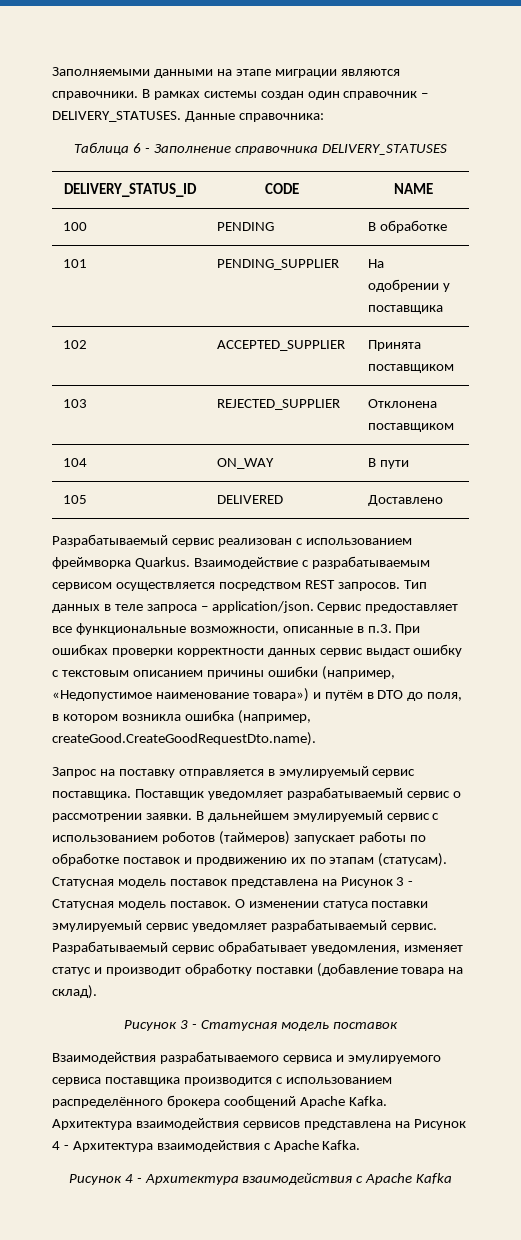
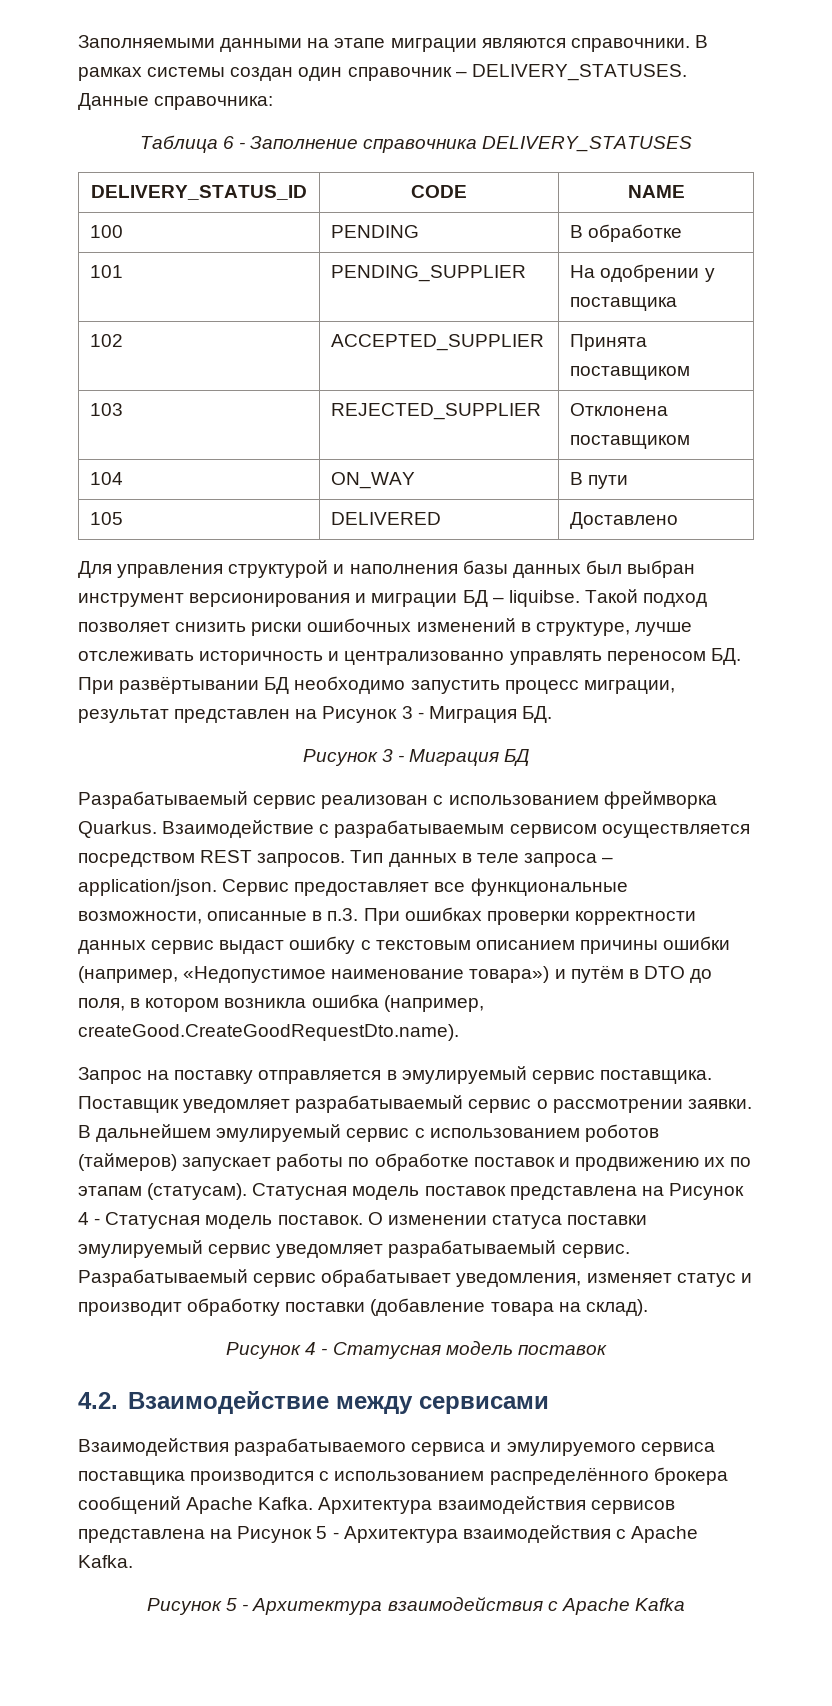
+ Для управления структурой и наполнения базы данных был выбран инструмент версионирования и миграции БД – liquibse. Такой подход позволяет снизить риски ошибочных изменений в структуре, лучше отслеживать историчность и централизованно управлять переносом БД. При развёртывании БД необходимо запустить процесс миграции, результат представлен на Рисунок 3 - Миграция БД.
+ Рисунок 3 - Миграция БД
- Статусная модель поставок представлена на Рисунок 3 - Статусная модель поставок.
+ Статусная модель поставок представлена на Рисунок 4 - Статусная модель поставок.
- Рисунок 3 - Статусная модель поставок
+ Рисунок 4 - Статусная модель поставок
+ 4.2. Взаимодействие между сервисами
- Архитектура взаимодействия сервисов представлена на Рисунок 4 - Архитектура взаимодействия с Apache Kafka.
+ Архитектура взаимодействия сервисов представлена на Рисунок 5 - Архитектура взаимодействия с Apache Kafka.
- Рисунок 4 - Архитектура взаимодействия с Apache Kafka
+ Рисунок 5 - Архитектура взаимодействия с Apache Kafka

